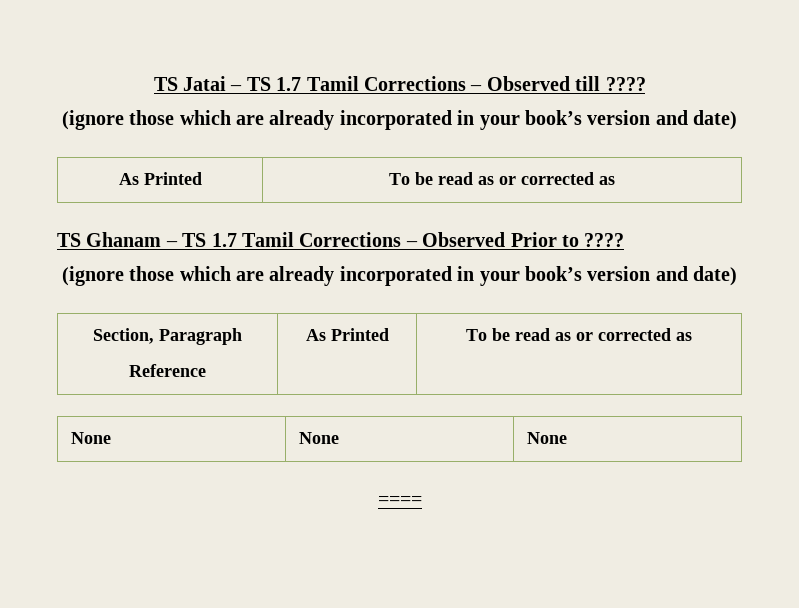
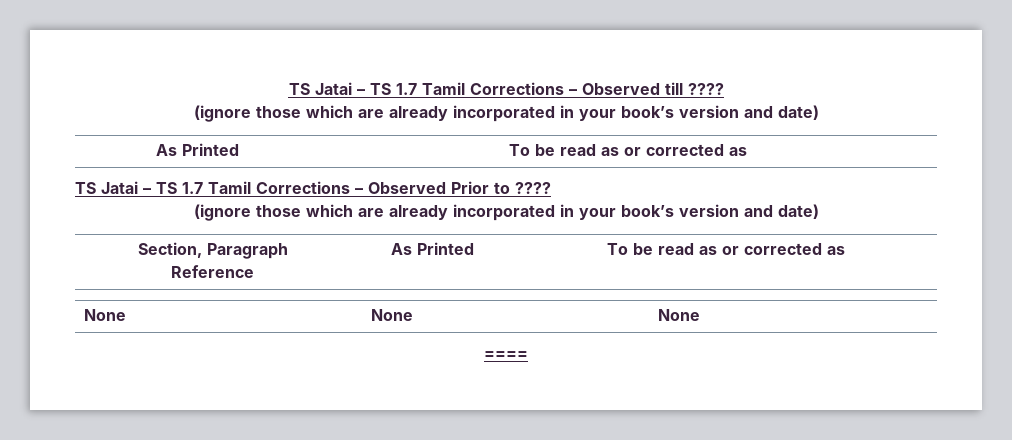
- TS Ghanam – TS 1.7 Tamil Corrections – Observed Prior to ????
+ TS Jatai – TS 1.7 Tamil Corrections – Observed Prior to ????

